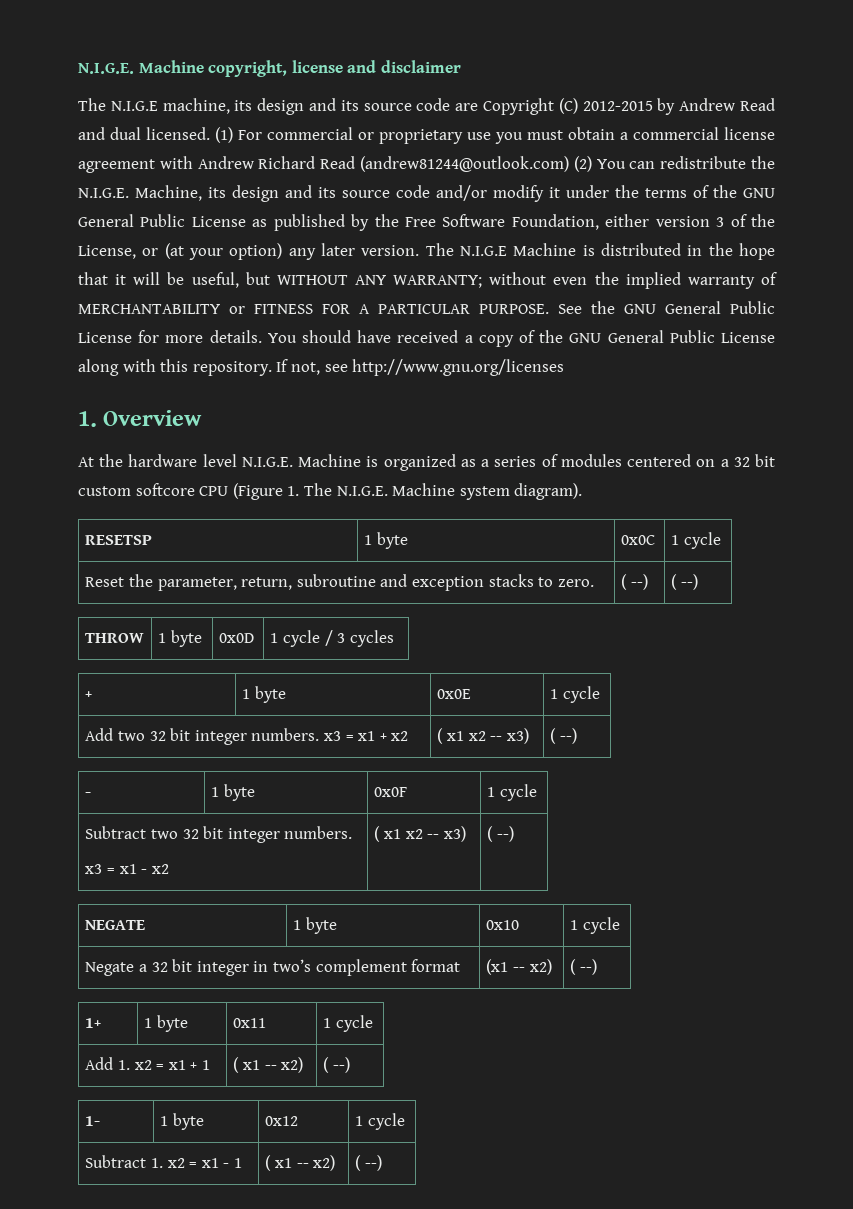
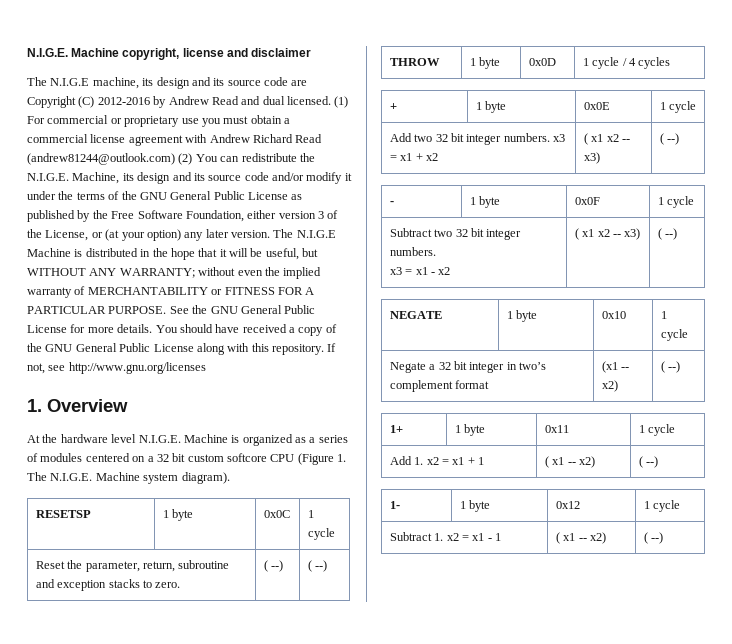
- The N.I.G.E machine, its design and its source code are Copyright (C) 2012-2015 by Andrew Read and dual licensed.
+ The N.I.G.E machine, its design and its source code are Copyright (C) 2012-2016 by Andrew Read and dual licensed.
- THROW | 1 byte | 0x0D | 1 cycle / 3 cycles
+ THROW | 1 byte | 0x0D | 1 cycle / 4 cycles

